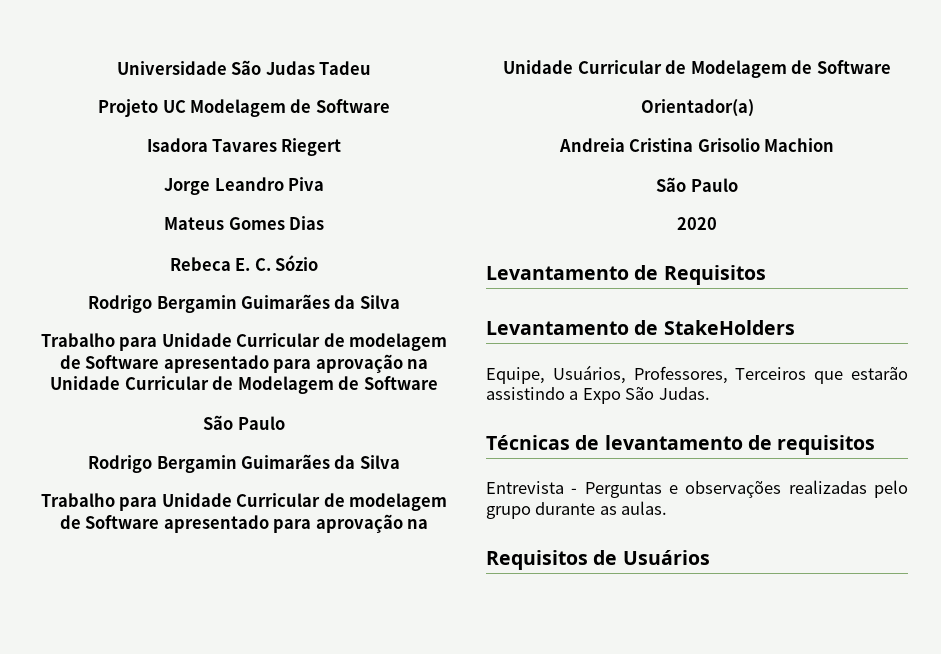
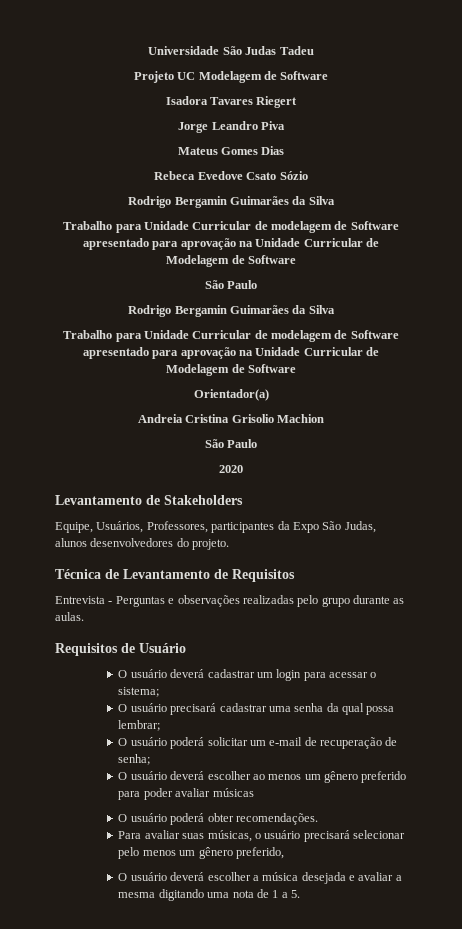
- Rebeca E. C. Sózio
+ Rebeca Evedove Csato Sózio
- Levantamento de Requisitos
- Levantamento de StakeHolders
+ Levantamento de Stakeholders
- Equipe, Usuários, Professores, Terceiros que estarão assistindo a Expo São Judas.
- Técnicas de levantamento de requisitos
+ Equipe, Usuários, Professores, participantes da Expo São Judas, alunos desenvolvedores do projeto.
+ Técnica de Levantamento de Requisitos
- Requisitos de Usuários
+ Requisitos de Usuário
+ O usuário deverá cadastrar um login para acessar o sistema;
+ O usuário precisará cadastrar uma senha da qual possa lembrar;
+ O usuário poderá solicitar um e-mail de recuperação de senha;
+ O usuário deverá escolher ao menos um gênero preferido para poder avaliar músicas
+ O usuário poderá obter recomendações.
+ Para avaliar suas músicas, o usuário precisará selecionar pelo menos um gênero preferido,
+ O usuário deverá escolher a música desejada e avaliar a mesma digitando uma nota de 1 a 5.

